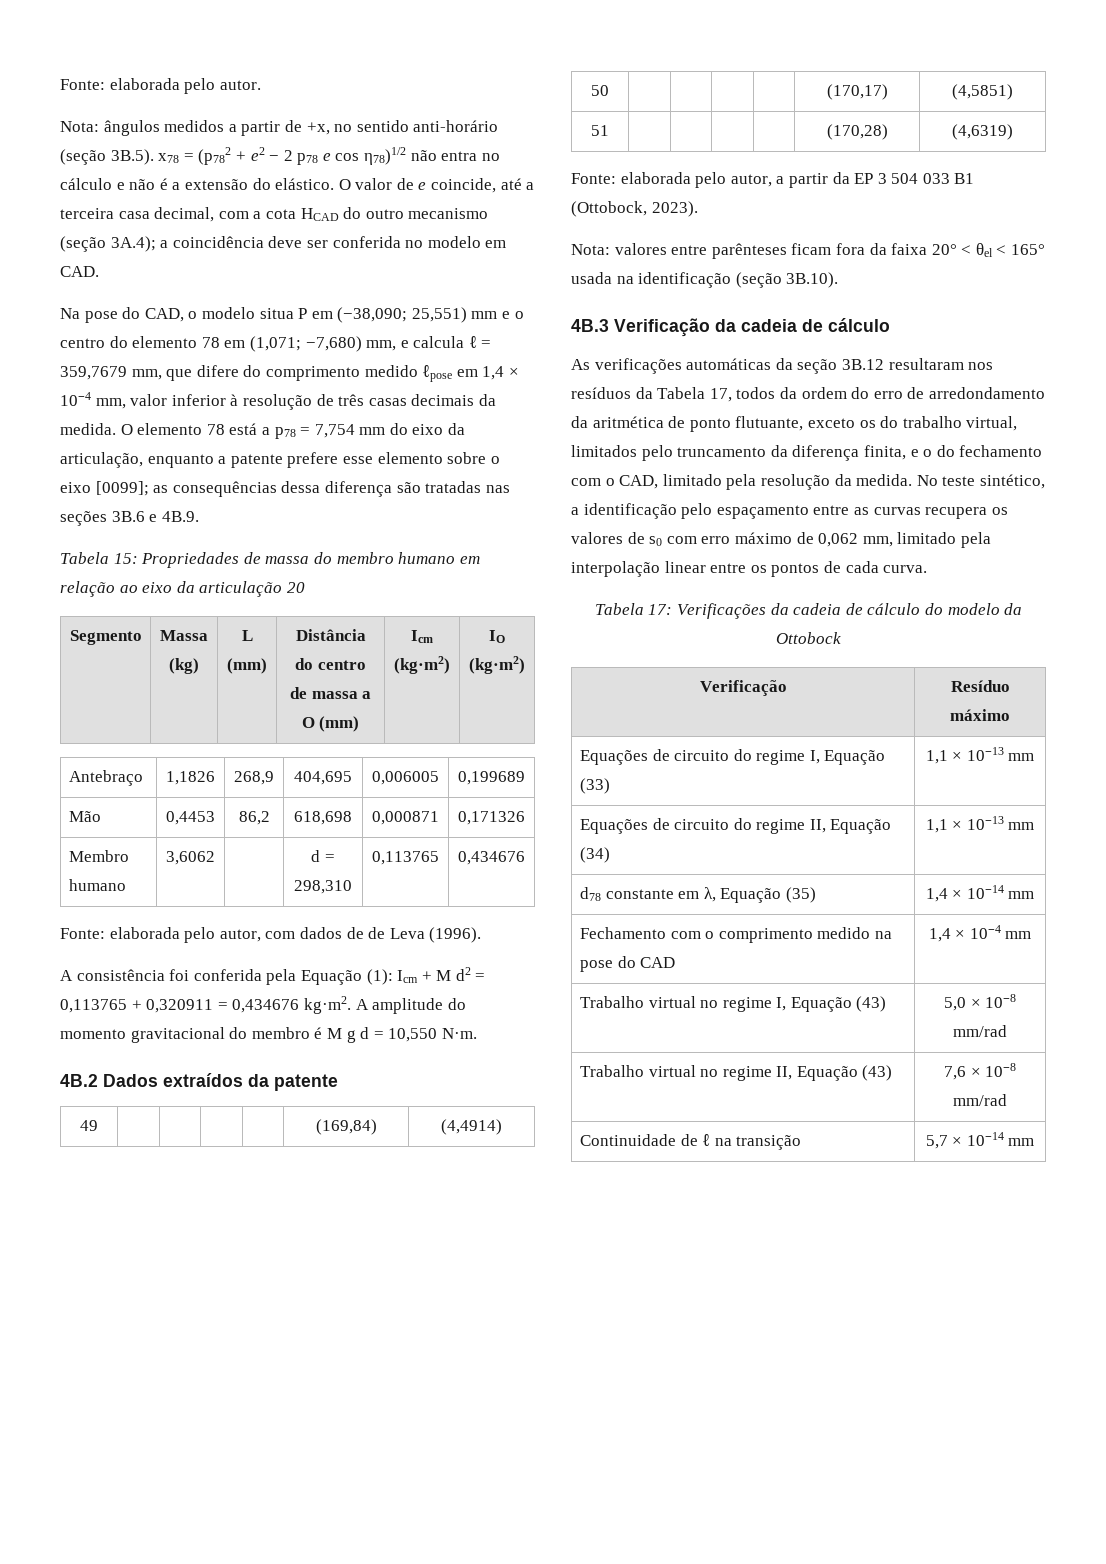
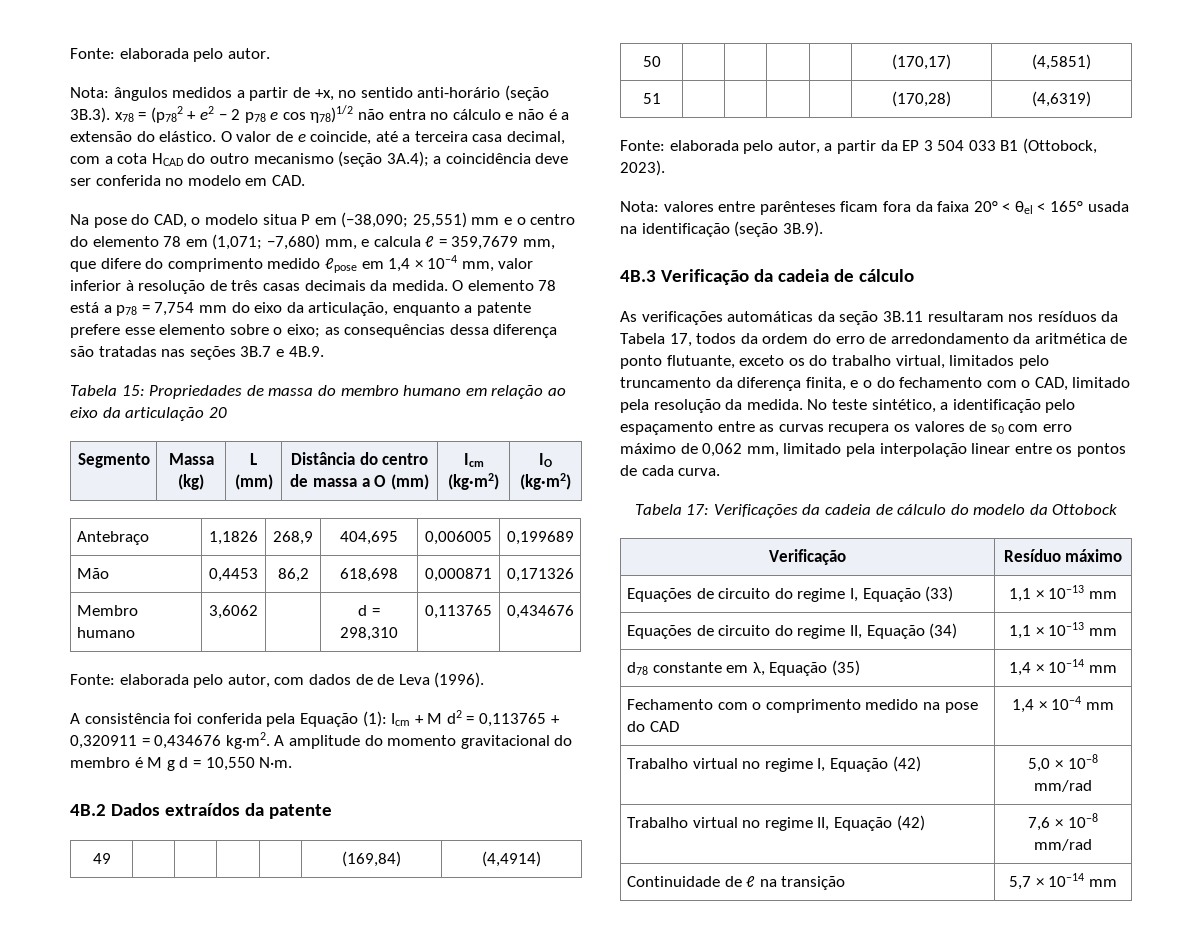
- Nota: ângulos medidos a partir de +x, no sentido anti-horário (seção 3B.5). x78 = (p782 + e2 − 2 p78 e cos η78)1/2 não entra no cálculo e não é a extensão do elástico.
+ Nota: ângulos medidos a partir de +x, no sentido anti-horário (seção 3B.3). x78 = (p782 + e2 − 2 p78 e cos η78)1/2 não entra no cálculo e não é a extensão do elástico.
- O elemento 78 está a p78 = 7,754 mm do eixo da articulação, enquanto a patente prefere esse elemento sobre o eixo [0099]; as consequências dessa diferença são tratadas nas seções 3B.6 e 4B.9.
+ O elemento 78 está a p78 = 7,754 mm do eixo da articulação, enquanto a patente prefere esse elemento sobre o eixo; as consequências dessa diferença são tratadas nas seções 3B.7 e 4B.9.
- Nota: valores entre parênteses ficam fora da faixa 20° < θel < 165° usada na identificação (seção 3B.10).
+ Nota: valores entre parênteses ficam fora da faixa 20° < θel < 165° usada na identificação (seção 3B.9).
- As verificações automáticas da seção 3B.12 resultaram nos resíduos da Tabela 17, todos da ordem do erro de arredondamento da aritmética de ponto flutuante, exceto os do trabalho virtual, limitados pelo truncamento da diferença finita, e o do fechamento com o CAD, limitado pela resolução da medida.
+ As verificações automáticas da seção 3B.11 resultaram nos resíduos da Tabela 17, todos da ordem do erro de arredondamento da aritmética de ponto flutuante, exceto os do trabalho virtual, limitados pelo truncamento da diferença finita, e o do fechamento com o CAD, limitado pela resolução da medida.
- Trabalho virtual no regime I, Equação (43) | 5,0 × 10−8 mm/rad
+ Trabalho virtual no regime I, Equação (42) | 5,0 × 10−8 mm/rad
- Trabalho virtual no regime II, Equação (43) | 7,6 × 10−8 mm/rad
+ Trabalho virtual no regime II, Equação (42) | 7,6 × 10−8 mm/rad

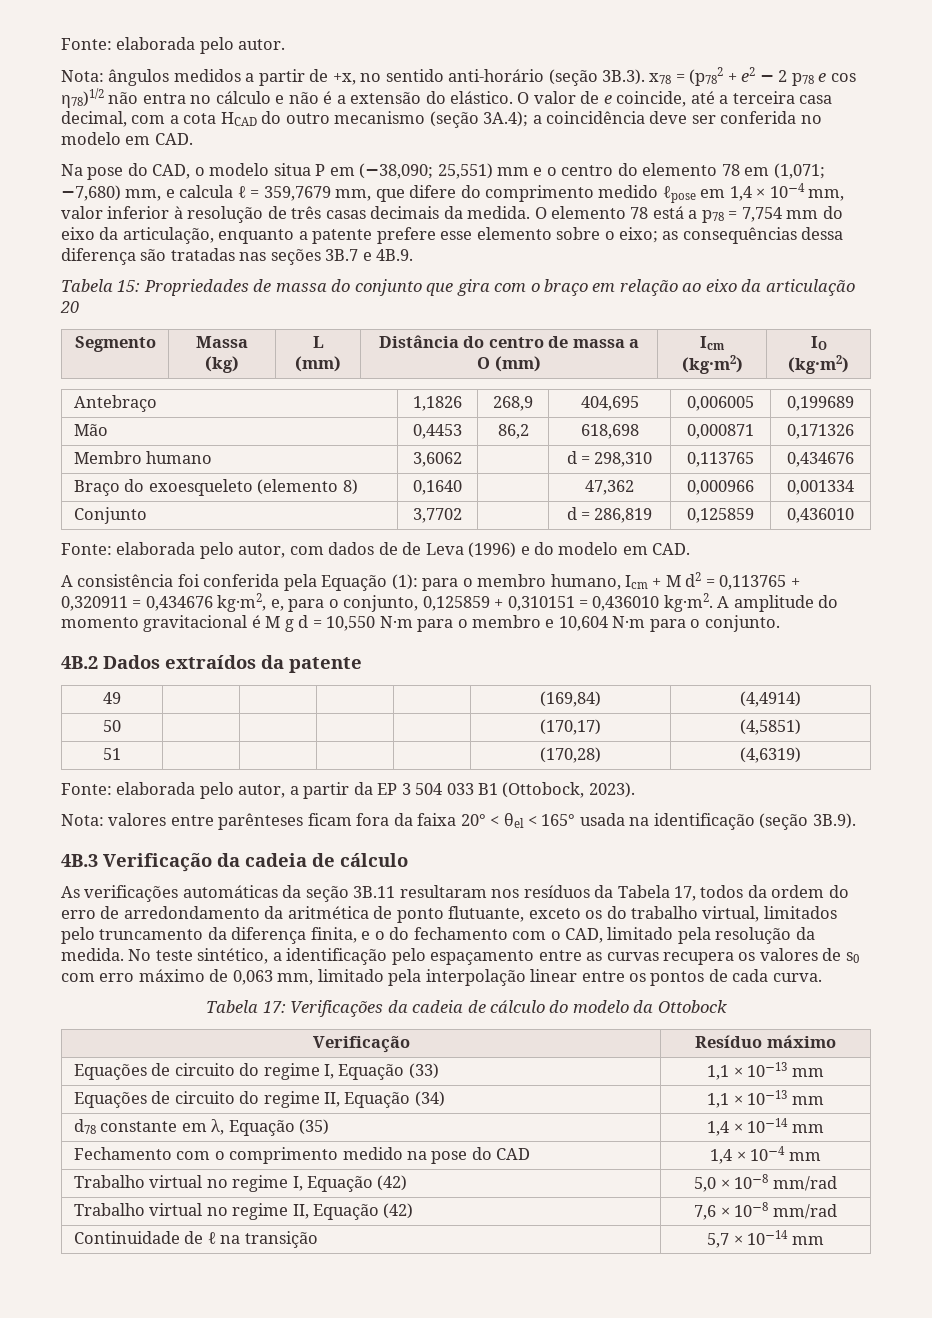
- Tabela 15: Propriedades de massa do membro humano em relação ao eixo da articulação 20
+ Tabela 15: Propriedades de massa do conjunto que gira com o braço em relação ao eixo da articulação 20
+ Braço do exoesqueleto (elemento 8) | 0,1640 | | 47,362 | 0,000966 | 0,001334
+ Conjunto | 3,7702 | | d = 286,819 | 0,125859 | 0,436010
- Fonte: elaborada pelo autor, com dados de de Leva (1996).
+ Fonte: elaborada pelo autor, com dados de de Leva (1996) e do modelo em CAD.
- A consistência foi conferida pela Equação (1): Icm + M d2 = 0,113765 + 0,320911 = 0,434676 kg·m2.
+ A consistência foi conferida pela Equação (1): para o membro humano, Icm + M d2 = 0,113765 + 0,320911 = 0,434676 kg·m2, e, para o conjunto, 0,125859 + 0,310151 = 0,436010 kg·m2.
- A amplitude do momento gravitacional do membro é M g d = 10,550 N·m.
+ A amplitude do momento gravitacional é M g d = 10,550 N·m para o membro e 10,604 N·m para o conjunto.
- No teste sintético, a identificação pelo espaçamento entre as curvas recupera os valores de s0 com erro máximo de 0,062 mm, limitado pela interpolação linear entre os pontos de cada curva.
+ No teste sintético, a identificação pelo espaçamento entre as curvas recupera os valores de s0 com erro máximo de 0,063 mm, limitado pela interpolação linear entre os pontos de cada curva.

